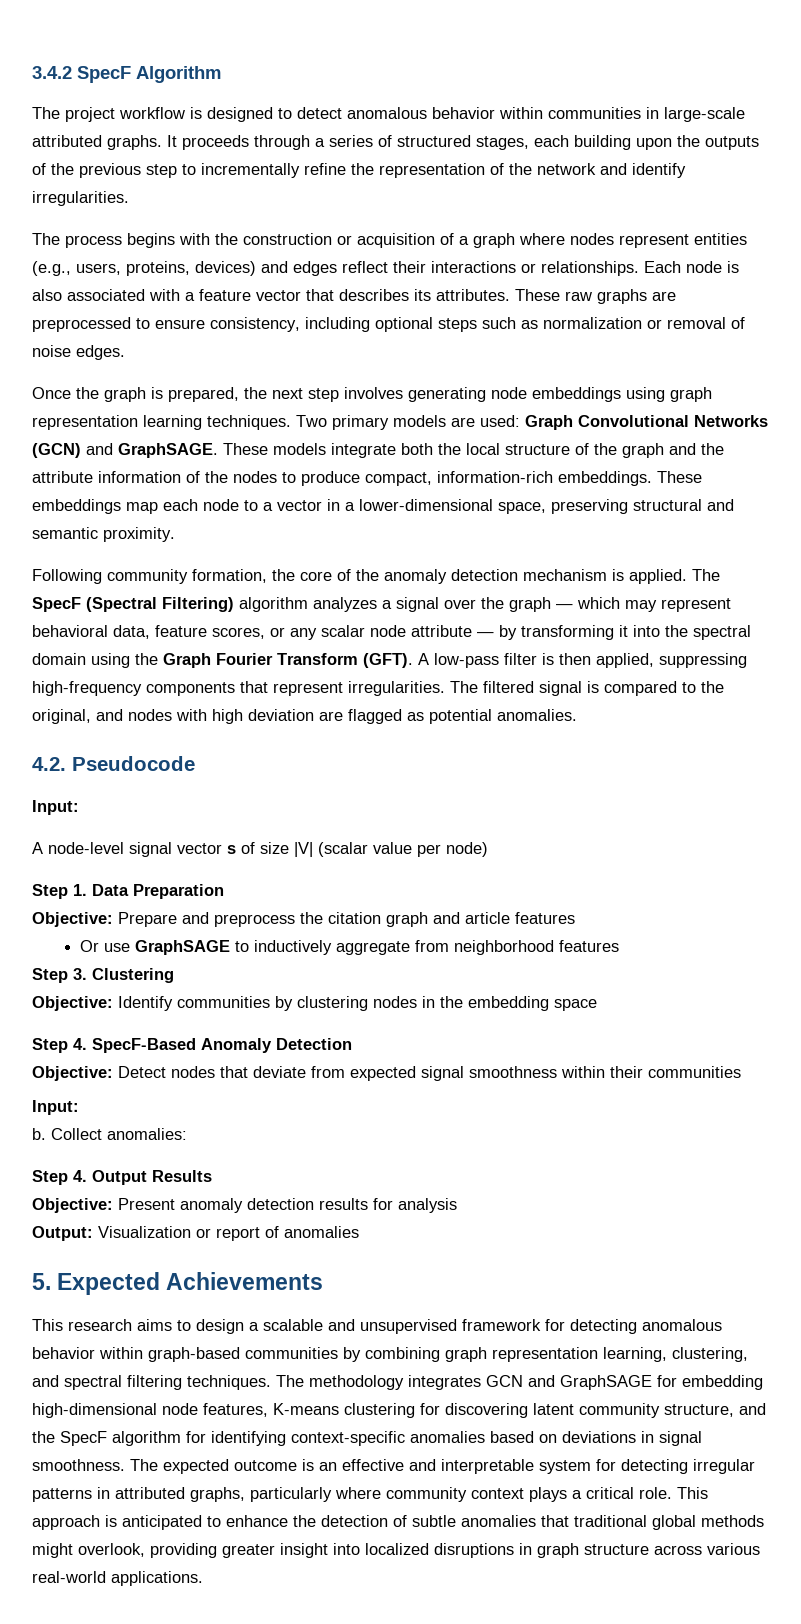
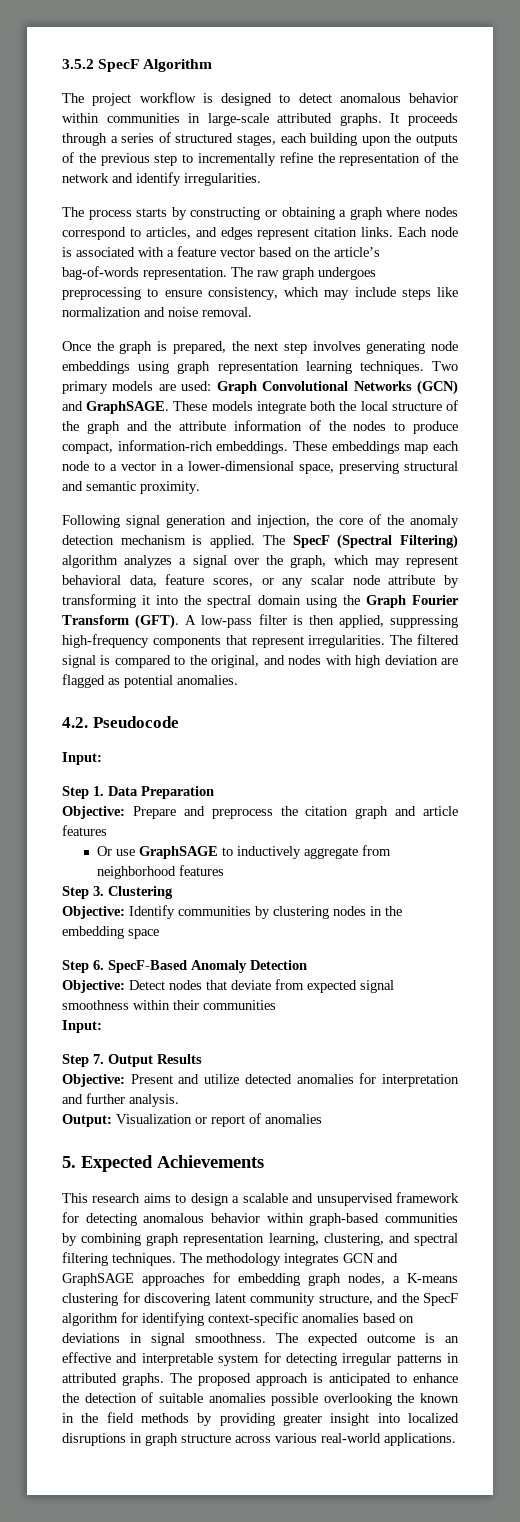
- 3.4.2 SpecF Algorithm
+ 3.5.2 SpecF Algorithm
- The process begins with the construction or acquisition of a graph where nodes represent entities (e.g., users, proteins, devices) and edges reflect their interactions or relationships.
+ The process starts by constructing or obtaining a graph where nodes correspond to articles, and edges represent citation links.
- Each node is also associated with a feature vector that describes its attributes. These raw graphs are preprocessed to ensure consistency, including optional steps such as normalization or removal of noise edges.
+ Each node is associated with a feature vector based on the article’s bag-of-words representation. The raw graph undergoes preprocessing to ensure consistency, which may include steps like normalization and noise removal.
- Following community formation, the core of the anomaly detection mechanism is applied.
+ Following signal generation and injection, the core of the anomaly detection mechanism is applied.
- The SpecF (Spectral Filtering) algorithm analyzes a signal over the graph — which may represent behavioral data, feature scores, or any scalar node attribute — by transforming it into the spectral domain using the Graph Fourier Transform (GFT).
+ The SpecF (Spectral Filtering) algorithm analyzes a signal over the graph, which may represent behavioral data, feature scores, or any scalar node attribute by transforming it into the spectral domain using the Graph Fourier Transform (GFT).
- A node-level signal vector s of size |V| (scalar value per node)
- Step 4. SpecF-Based Anomaly Detection
+ Step 6. SpecF-Based Anomaly Detection
- b. Collect anomalies:
- Step 4. Output Results
+ Step 7. Output Results
- Objective: Present anomaly detection results for analysis
+ Objective: Present and utilize detected anomalies for interpretation and further analysis.
- The methodology integrates GCN and GraphSAGE for embedding high-dimensional node features, K-means clustering for discovering latent community structure, and the SpecF algorithm for identifying context-specific anomalies based on deviations in signal smoothness.
+ The methodology integrates GCN and GraphSAGE approaches for embedding graph nodes, a K-means clustering for discovering latent community structure, and the SpecF algorithm for identifying context-specific anomalies based on deviations in signal smoothness.
- The expected outcome is an effective and interpretable system for detecting irregular patterns in attributed graphs, particularly where community context plays a critical role. This approach is anticipated to enhance the detection of subtle anomalies that traditional global methods might overlook, providing greater insight into localized disruptions in graph structure across various real-world applications.
+ The expected outcome is an effective and interpretable system for detecting irregular patterns in attributed graphs. The proposed approach is anticipated to enhance the detection of suitable anomalies possible overlooking the known in the field methods by providing greater insight into localized disruptions in graph structure across various real-world applications.

